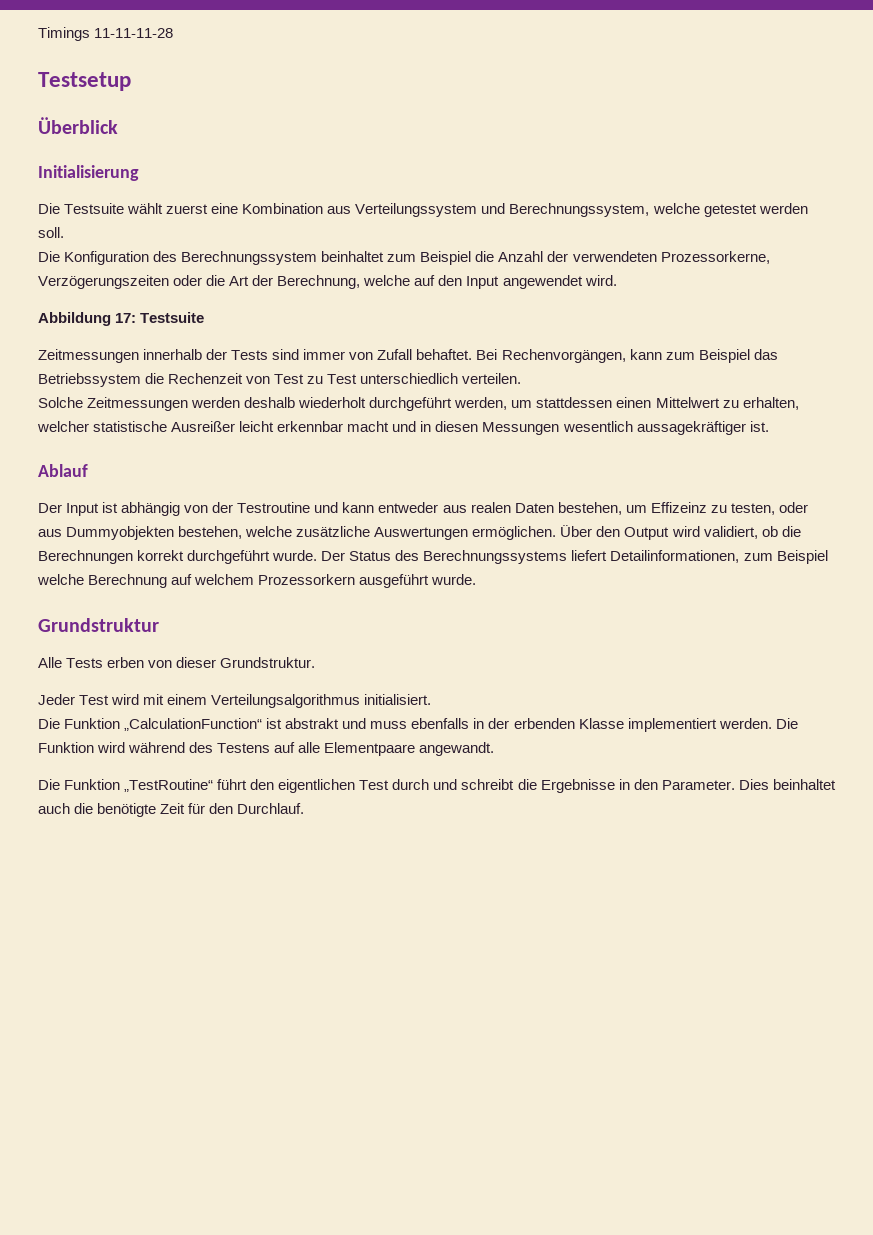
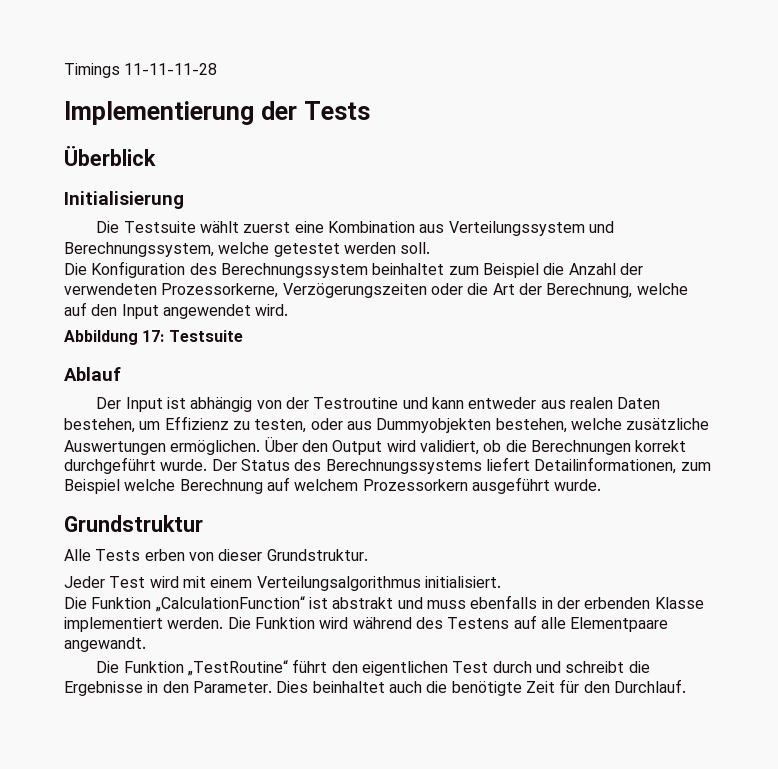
- Testsetup
+ Implementierung der Tests
- Zeitmessungen innerhalb der Tests sind immer von Zufall behaftet. Bei Rechenvorgängen, kann zum Beispiel das Betriebssystem die Rechenzeit von Test zu Test unterschiedlich verteilen.
- Solche Zeitmessungen werden deshalb wiederholt durchgeführt werden, um stattdessen einen Mittelwert zu erhalten, welcher statistische Ausreißer leicht erkennbar macht und in diesen Messungen wesentlich aussagekräftiger ist.
- Der Input ist abhängig von der Testroutine und kann entweder aus realen Daten bestehen, um Effizeinz zu testen, oder aus Dummyobjekten bestehen, welche zusätzliche Auswertungen ermöglichen.
+ Der Input ist abhängig von der Testroutine und kann entweder aus realen Daten bestehen, um Effizienz zu testen, oder aus Dummyobjekten bestehen, welche zusätzliche Auswertungen ermöglichen.

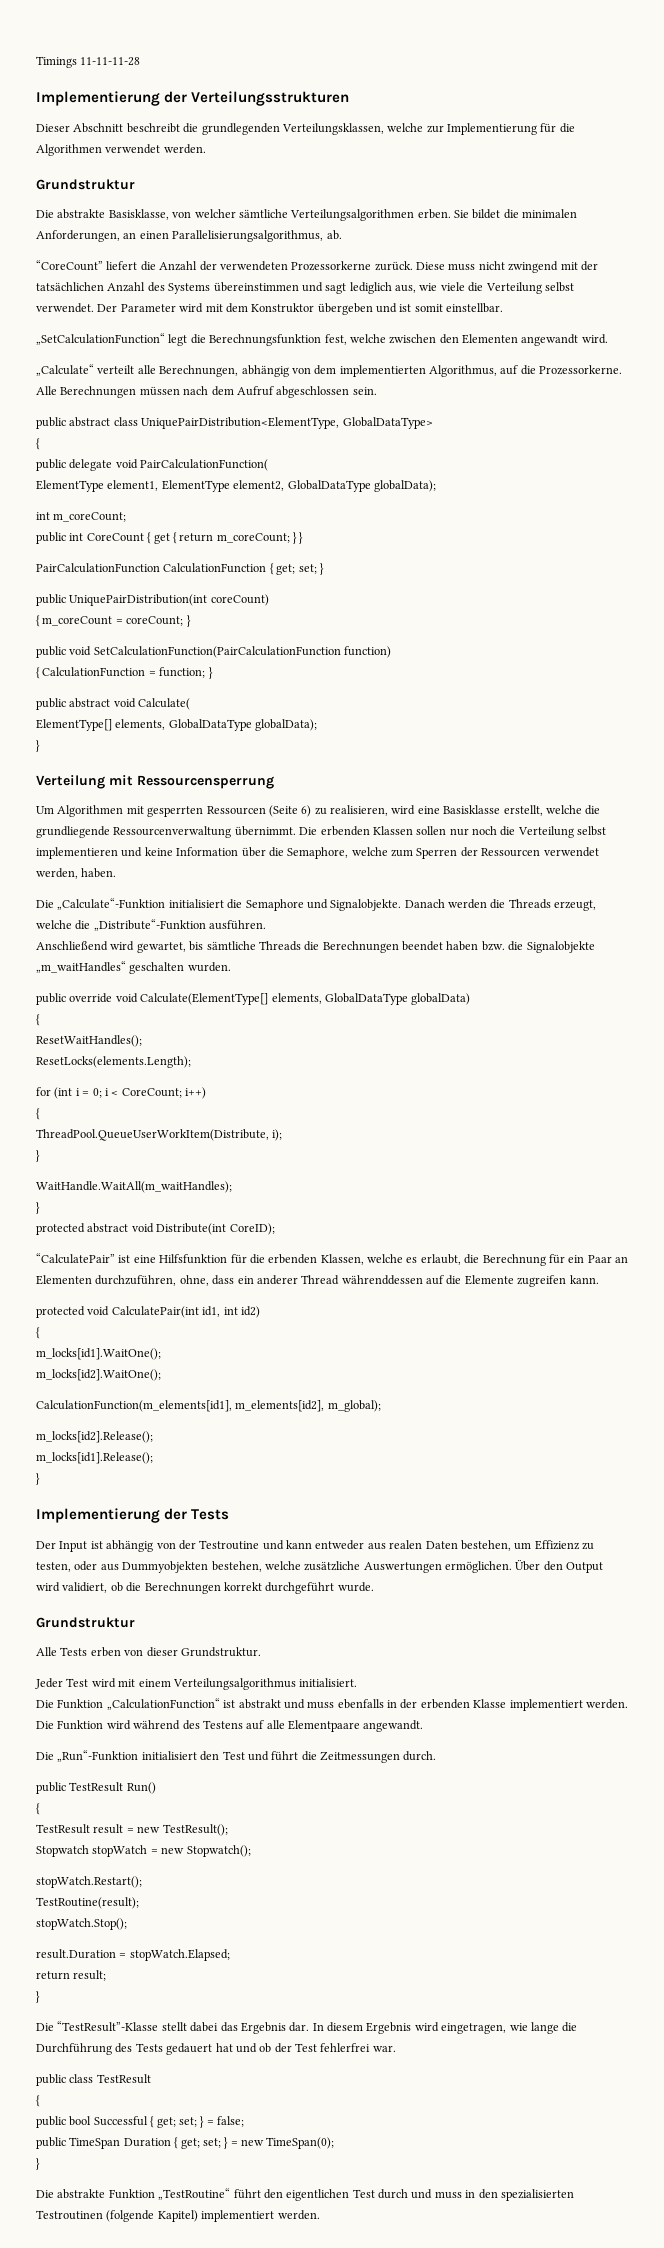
+ Implementierung der Verteilungsstrukturen
+ Dieser Abschnitt beschreibt die grundlegenden Verteilungsklassen, welche zur Implementierung für die Algorithmen verwendet werden.
+ Grundstruktur
+ Die abstrakte Basisklasse, von welcher sämtliche Verteilungsalgorithmen erben. Sie bildet die minimalen Anforderungen, an einen Parallelisierungsalgorithmus, ab.
+ “CoreCount” liefert die Anzahl der verwendeten Prozessorkerne zurück. Diese muss nicht zwingend mit der tatsächlichen Anzahl des Systems übereinstimmen und sagt lediglich aus, wie viele die Verteilung selbst verwendet. Der Parameter wird mit dem Konstruktor übergeben und ist somit einstellbar.
+ „SetCalculationFunction“ legt die Berechnungsfunktion fest, welche zwischen den Elementen angewandt wird.
+ „Calculate“ verteilt alle Berechnungen, abhängig von dem implementierten Algorithmus, auf die Prozessorkerne. Alle Berechnungen müssen nach dem Aufruf abgeschlossen sein.
+ public abstract class UniquePairDistribution<ElementType, GlobalDataType>
+ {
+ public delegate void PairCalculationFunction(
+ ElementType element1, ElementType element2, GlobalDataType globalData);
+ int m_coreCount;
+ public int CoreCount { get { return m_coreCount; } }
+ PairCalculationFunction CalculationFunction { get; set; }
+ public UniquePairDistribution(int coreCount)
+ { m_coreCount = coreCount; }
+ public void SetCalculationFunction(PairCalculationFunction function)
+ { CalculationFunction = function; }
+ public abstract void Calculate(
+ ElementType[] elements, GlobalDataType globalData);
+ }
+ Verteilung mit Ressourcensperrung
+ Um Algorithmen mit gesperrten Ressourcen (Seite 6) zu realisieren, wird eine Basisklasse erstellt, welche die grundliegende Ressourcenverwaltung übernimmt. Die erbenden Klassen sollen nur noch die Verteilung selbst implementieren und keine Information über die Semaphore, welche zum Sperren der Ressourcen verwendet werden, haben.
+ Die „Calculate“-Funktion initialisiert die Semaphore und Signalobjekte. Danach werden die Threads erzeugt, welche die „Distribute“-Funktion ausführen.
+ Anschließend wird gewartet, bis sämtliche Threads die Berechnungen beendet haben bzw. die Signalobjekte „m_waitHandles“ geschalten wurden.
+ public override void Calculate(ElementType[] elements, GlobalDataType globalData)
+ {
+ ResetWaitHandles();
+ ResetLocks(elements.Length);
+ for (int i = 0; i < CoreCount; i++)
+ {
+ ThreadPool.QueueUserWorkItem(Distribute, i);
+ }
+ WaitHandle.WaitAll(m_waitHandles);
+ }
+ protected abstract void Distribute(int CoreID);
+ “CalculatePair” ist eine Hilfsfunktion für die erbenden Klassen, welche es erlaubt, die Berechnung für ein Paar an Elementen durchzuführen, ohne, dass ein anderer Thread währenddessen auf die Elemente zugreifen kann.
+ protected void CalculatePair(int id1, int id2)
+ {
+ m_locks[id1].WaitOne();
+ m_locks[id2].WaitOne();
+ CalculationFunction(m_elements[id1], m_elements[id2], m_global);
+ m_locks[id2].Release();
+ m_locks[id1].Release();
+ }
  Implementierung der Tests
- Überblick
- Initialisierung
- Die Testsuite wählt zuerst eine Kombination aus Verteilungssystem und Berechnungssystem, welche getestet werden soll.
- Die Konfiguration des Berechnungssystem beinhaltet zum Beispiel die Anzahl der verwendeten Prozessorkerne, Verzögerungszeiten oder die Art der Berechnung, welche auf den Input angewendet wird.
- Abbildung 17: Testsuite
- Ablauf
- Der Status des Berechnungssystems liefert Detailinformationen, zum Beispiel welche Berechnung auf welchem Prozessorkern ausgeführt wurde.
- Die Funktion „TestRoutine“ führt den eigentlichen Test durch und schreibt die Ergebnisse in den Parameter. Dies beinhaltet auch die benötigte Zeit für den Durchlauf.
+ Die „Run“-Funktion initialisiert den Test und führt die Zeitmessungen durch.
+ public TestResult Run()
+ {
+ TestResult result = new TestResult();
+ Stopwatch stopWatch = new Stopwatch();
+ stopWatch.Restart();
+ TestRoutine(result);
+ stopWatch.Stop();
+ result.Duration = stopWatch.Elapsed;
+ return result;
+ }
+ Die “TestResult”-Klasse stellt dabei das Ergebnis dar. In diesem Ergebnis wird eingetragen, wie lange die Durchführung des Tests gedauert hat und ob der Test fehlerfrei war.
+ public class TestResult
+ {
+ public bool Successful { get; set; } = false;
+ public TimeSpan Duration { get; set; } = new TimeSpan(0);
+ }
+ Die abstrakte Funktion „TestRoutine“ führt den eigentlichen Test durch und muss in den spezialisierten Testroutinen (folgende Kapitel) implementiert werden.

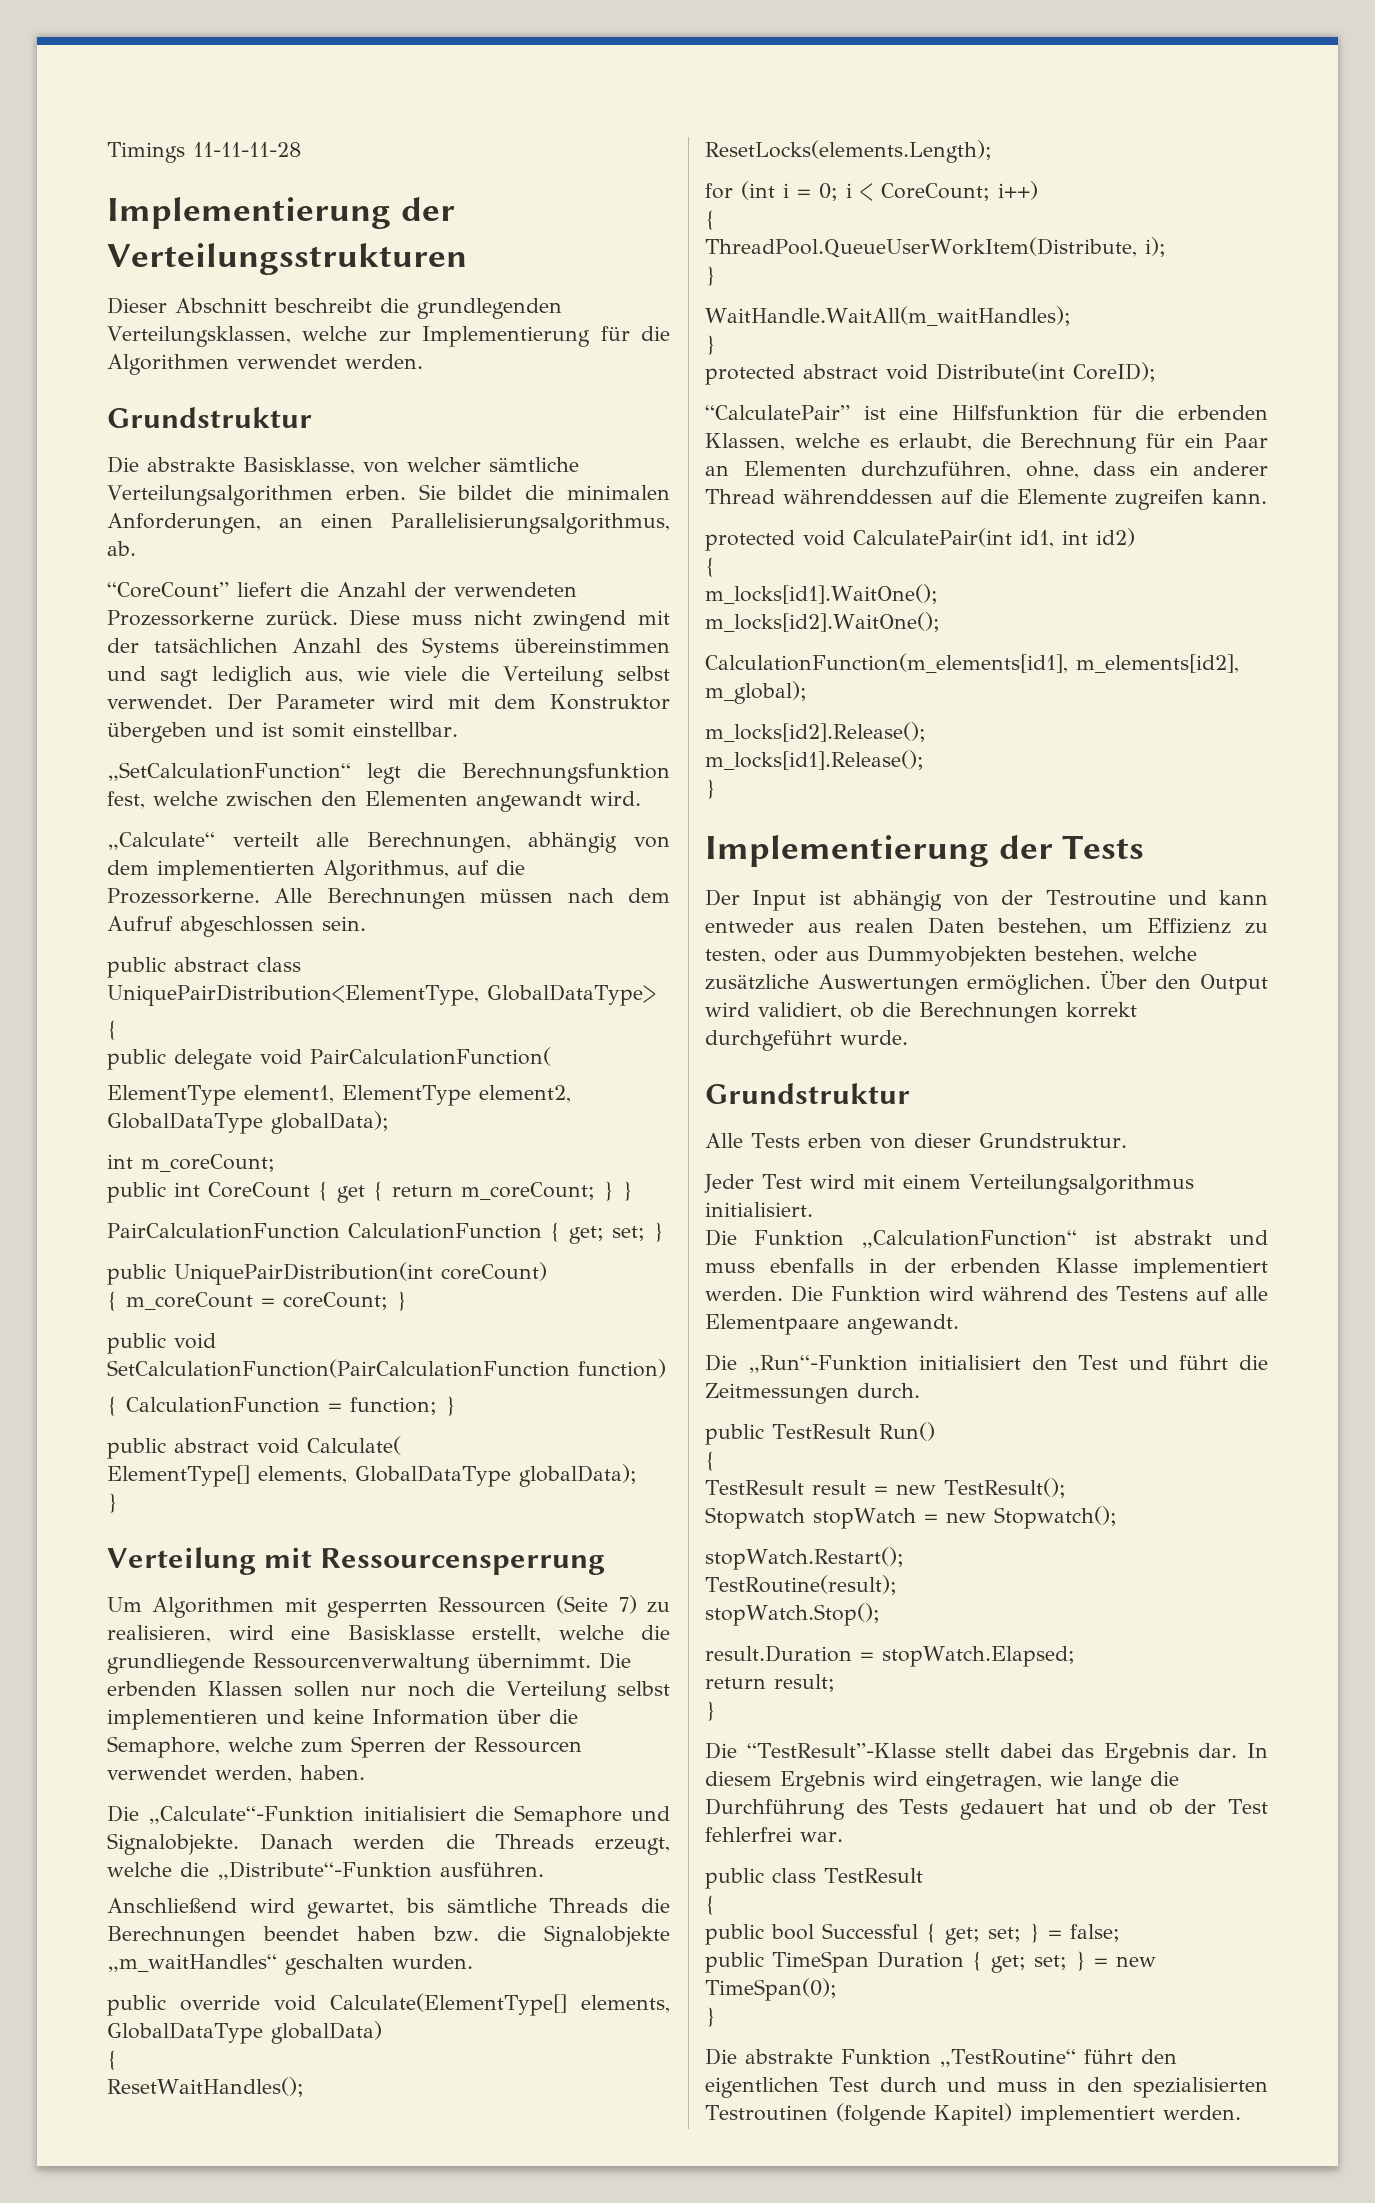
- Um Algorithmen mit gesperrten Ressourcen (Seite 6) zu realisieren, wird eine Basisklasse erstellt, welche die grundliegende Ressourcenverwaltung übernimmt.
+ Um Algorithmen mit gesperrten Ressourcen (Seite 7) zu realisieren, wird eine Basisklasse erstellt, welche die grundliegende Ressourcenverwaltung übernimmt.

